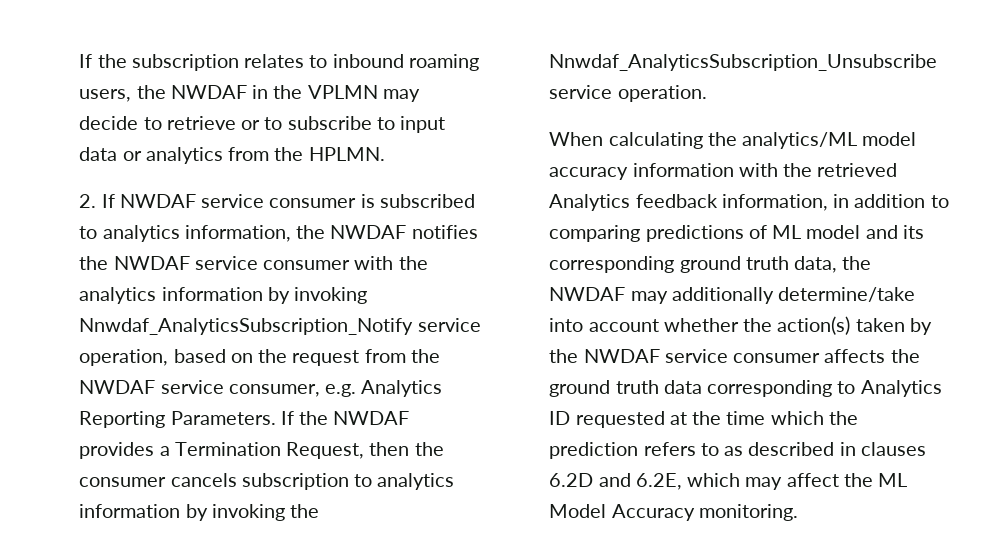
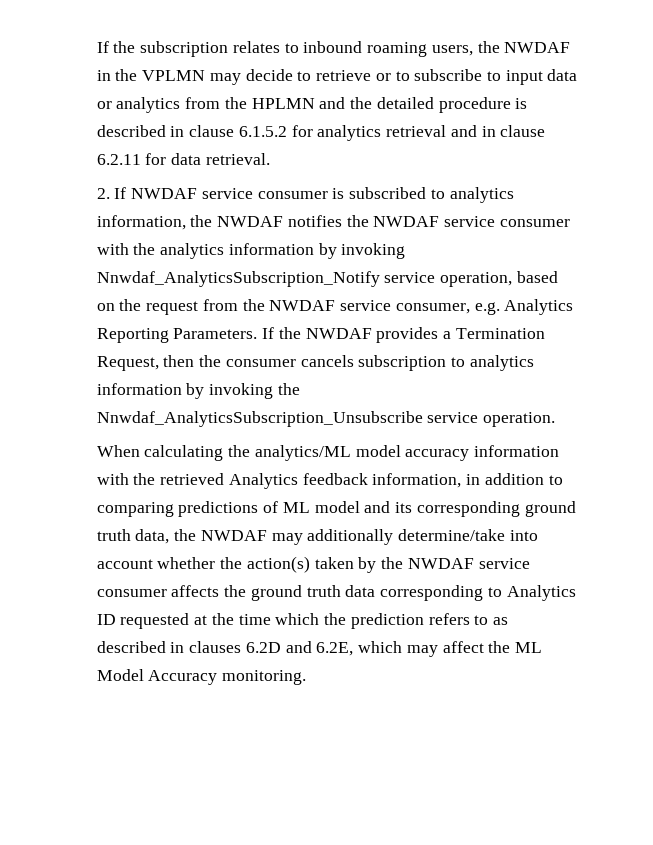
- If the subscription relates to inbound roaming users, the NWDAF in the VPLMN may decide to retrieve or to subscribe to input data or analytics from the HPLMN.
+ If the subscription relates to inbound roaming users, the NWDAF in the VPLMN may decide to retrieve or to subscribe to input data or analytics from the HPLMN and the detailed procedure is described in clause 6.1.5.2 for analytics retrieval and in clause 6.2.11 for data retrieval.

